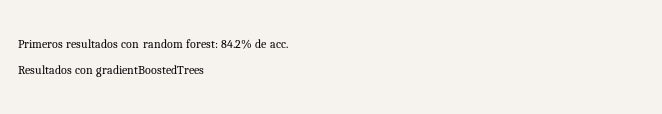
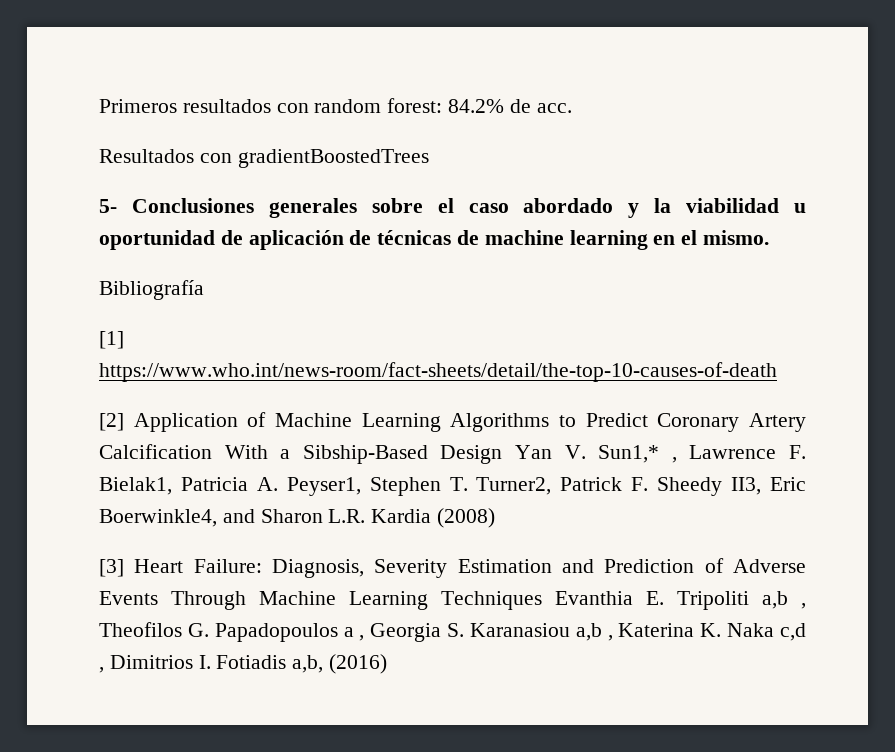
+ 5- Conclusiones generales sobre el caso abordado y la viabilidad u oportunidad de aplicación de técnicas de machine learning en el mismo.
+ Bibliografía
+ [1] https://www.who.int/news-room/fact-sheets/detail/the-top-10-causes-of-death
+ [2] Application of Machine Learning Algorithms to Predict Coronary Artery Calcification With a Sibship-Based Design Yan V. Sun1,* , Lawrence F. Bielak1, Patricia A. Peyser1, Stephen T. Turner2, Patrick F. Sheedy II3, Eric Boerwinkle4, and Sharon L.R. Kardia (2008)
+ [3] Heart Failure: Diagnosis, Severity Estimation and Prediction of Adverse Events Through Machine Learning Techniques Evanthia E. Tripoliti a,b , Theofilos G. Papadopoulos a , Georgia S. Karanasiou a,b , Katerina K. Naka c,d , Dimitrios I. Fotiadis a,b, (2016)

